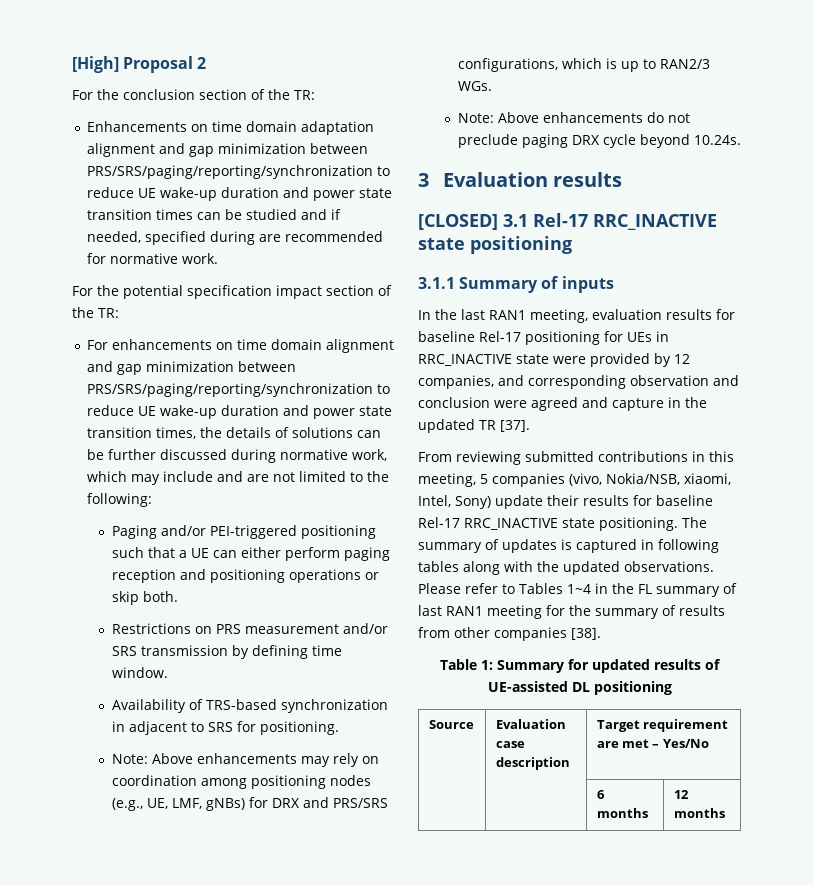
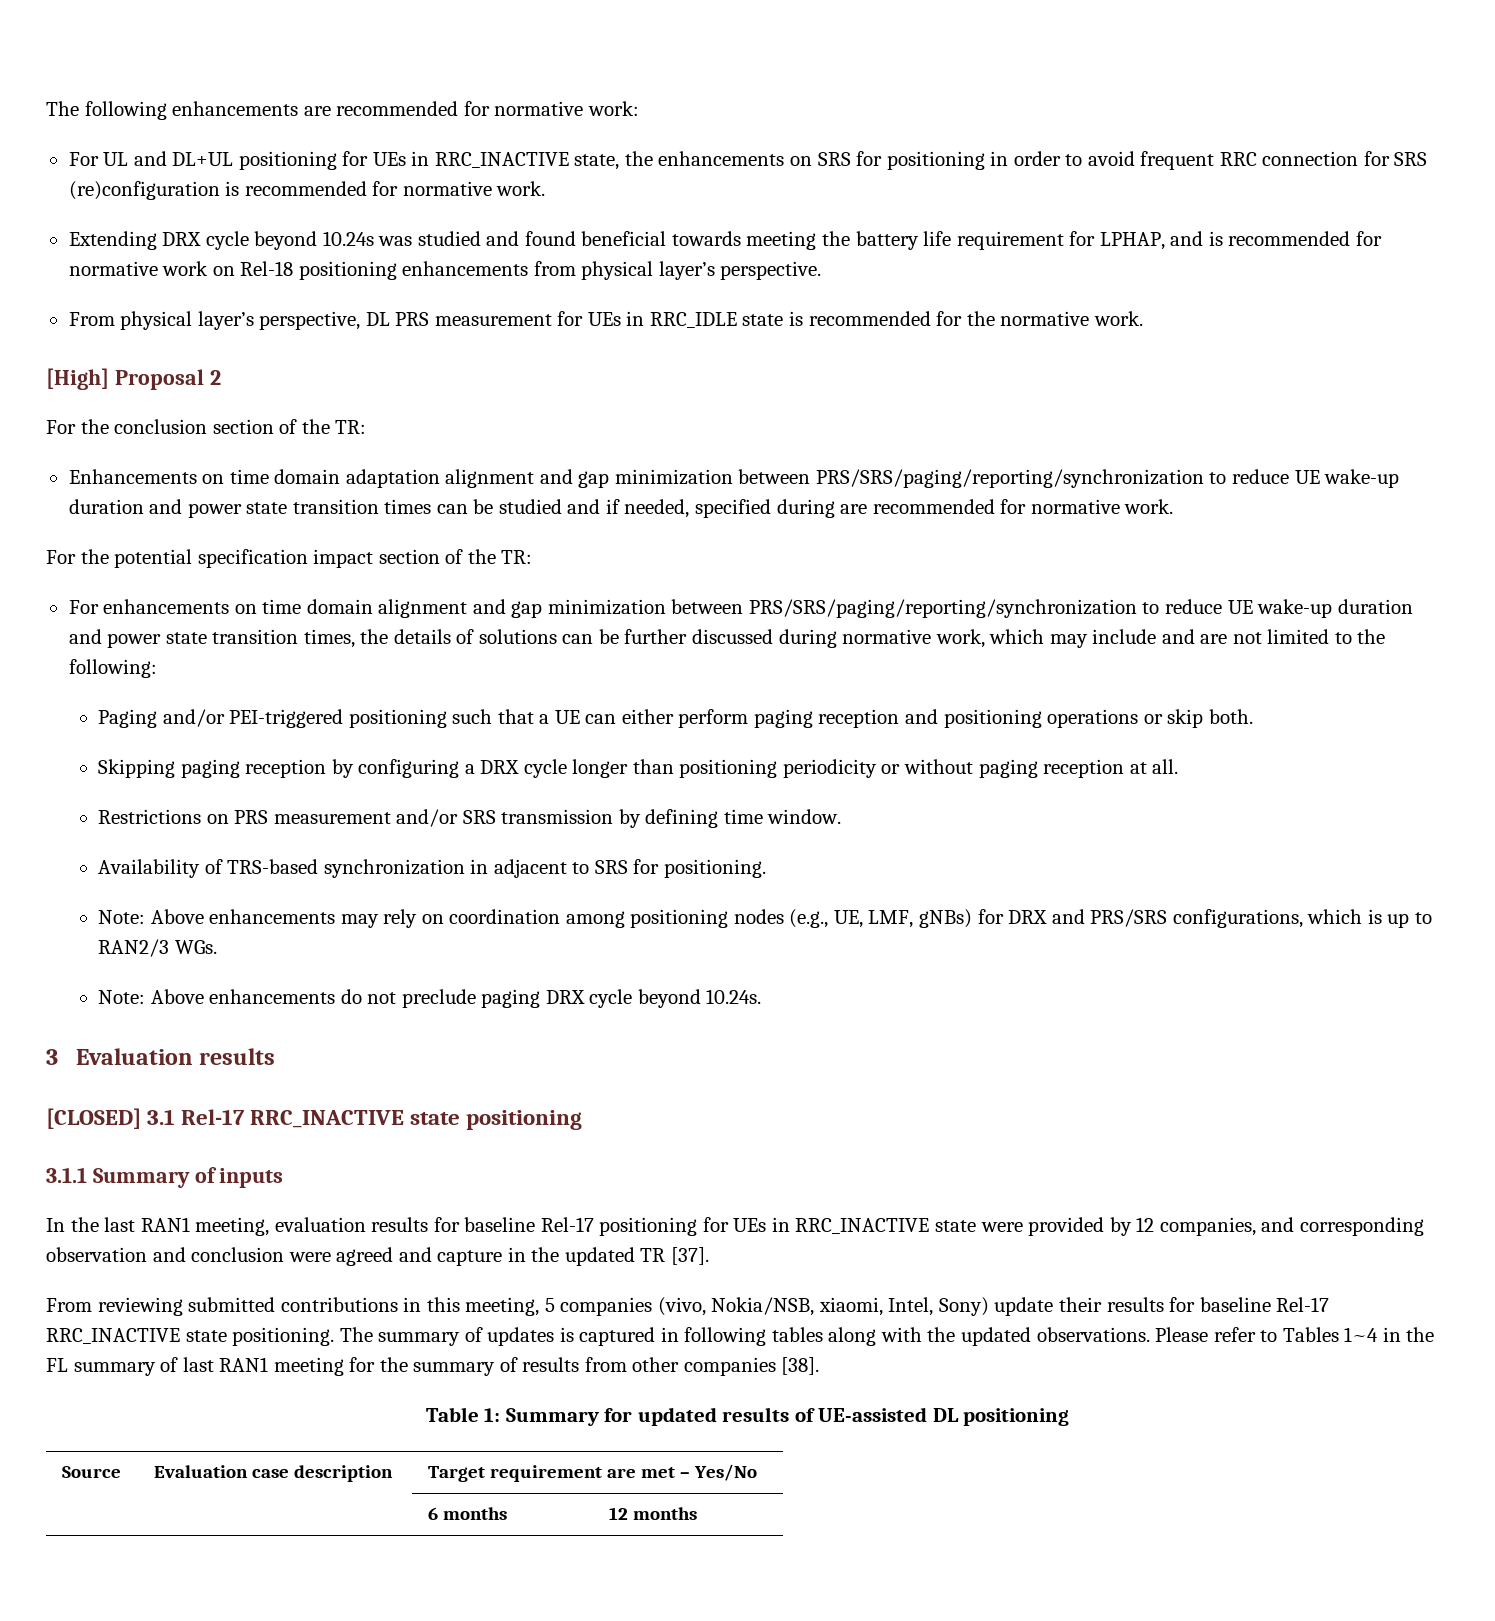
+ The following enhancements are recommended for normative work:
+ For UL and DL+UL positioning for UEs in RRC_INACTIVE state, the enhancements on SRS for positioning in order to avoid frequent RRC connection for SRS (re)configuration is recommended for normative work.
+ Extending DRX cycle beyond 10.24s was studied and found beneficial towards meeting the battery life requirement for LPHAP, and is recommended for normative work on Rel-18 positioning enhancements from physical layer’s perspective.
+ From physical layer’s perspective, DL PRS measurement for UEs in RRC_IDLE state is recommended for the normative work.
+ Skipping paging reception by configuring a DRX cycle longer than positioning periodicity or without paging reception at all.

